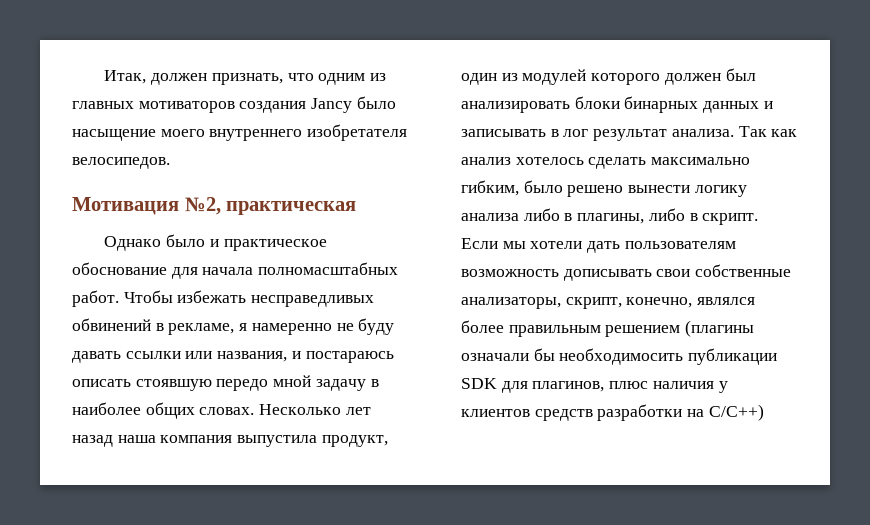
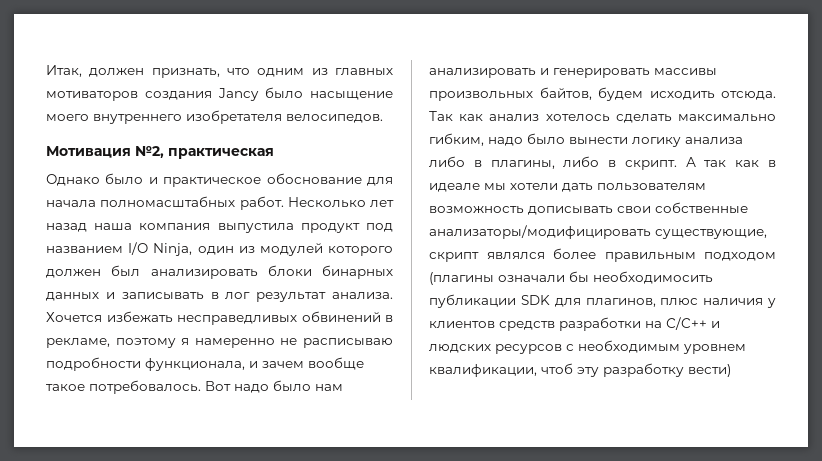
- Чтобы избежать несправедливых обвинений в рекламе, я намеренно не буду давать ссылки или названия, и постараюсь описать стоявшую передо мной задачу в наиболее общих словах.
- Несколько лет назад наша компания выпустила продукт, один из модулей которого должен был анализировать блоки бинарных данных и записывать в лог результат анализа.
+ Несколько лет назад наша компания выпустила продукт под названием I/O Ninja, один из модулей которого должен был анализировать блоки бинарных данных и записывать в лог результат анализа.
+ Хочется избежать несправедливых обвинений в рекламе, поэтому я намеренно не расписываю подробности функционала, и зачем вообще такое потребовалось. Вот надо было нам анализировать и генерировать массивы произвольных байтов, будем исходить отсюда.
- Так как анализ хотелось сделать максимально гибким, было решено вынести логику анализа либо в плагины, либо в скрипт.
+ Так как анализ хотелось сделать максимально гибким, надо было вынести логику анализа либо в плагины, либо в скрипт.
- Если мы хотели дать пользователям возможность дописывать свои собственные анализаторы, скрипт, конечно, являлся более правильным решением (плагины означали бы необходимосить публикации SDK для плагинов, плюс наличия у клиентов средств разработки на С/C++)
+ А так как в идеале мы хотели дать пользователям возможность дописывать свои собственные анализаторы/модифицировать существующие, скрипт являлся более правильным подходом (плагины означали бы необходимосить публикации SDK для плагинов, плюс наличия у клиентов средств разработки на С/C++ и людских ресурсов с необходимым уровнем квалификации, чтоб эту разработку вести)

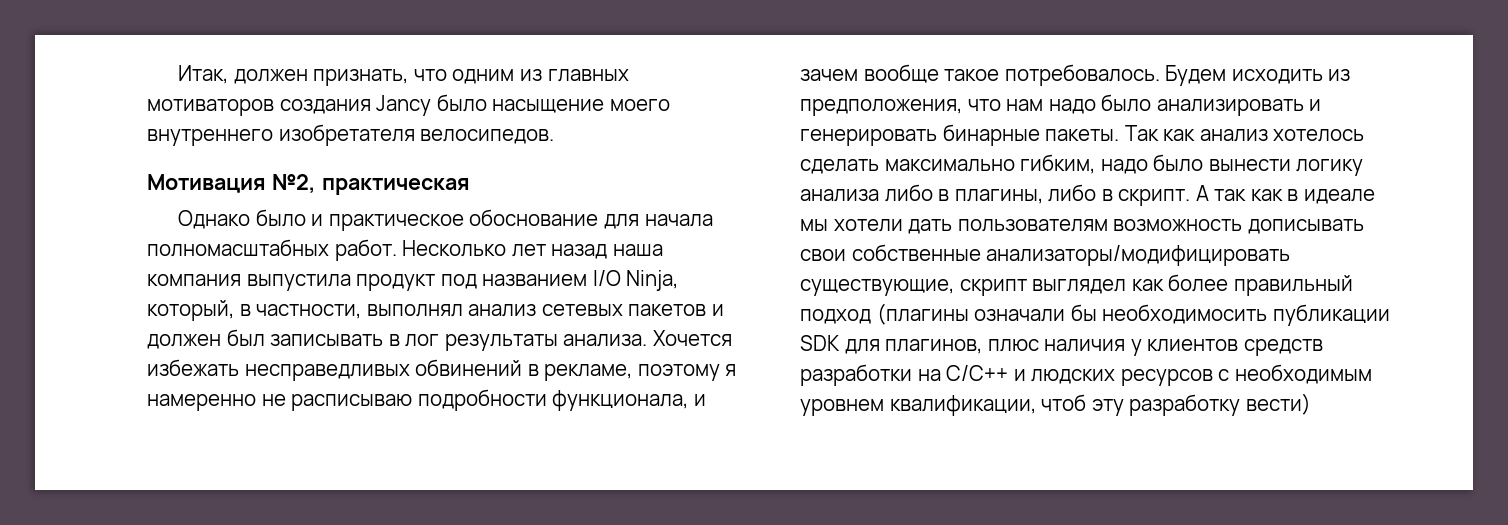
- Несколько лет назад наша компания выпустила продукт под названием I/O Ninja, один из модулей которого должен был анализировать блоки бинарных данных и записывать в лог результат анализа.
+ Несколько лет назад наша компания выпустила продукт под названием I/O Ninja, который, в частности, выполнял анализ сетевых пакетов и должен был записывать в лог результаты анализа.
- Вот надо было нам анализировать и генерировать массивы произвольных байтов, будем исходить отсюда.
+ Будем исходить из предположения, что нам надо было анализировать и генерировать бинарные пакеты.
- А так как в идеале мы хотели дать пользователям возможность дописывать свои собственные анализаторы/модифицировать существующие, скрипт являлся более правильным подходом (плагины означали бы необходимосить публикации SDK для плагинов, плюс наличия у клиентов средств разработки на С/C++ и людских ресурсов с необходимым уровнем квалификации, чтоб эту разработку вести)
+ А так как в идеале мы хотели дать пользователям возможность дописывать свои собственные анализаторы/модифицировать существующие, скрипт выглядел как более правильный подход (плагины означали бы необходимосить публикации SDK для плагинов, плюс наличия у клиентов средств разработки на С/C++ и людских ресурсов с необходимым уровнем квалификации, чтоб эту разработку вести)

